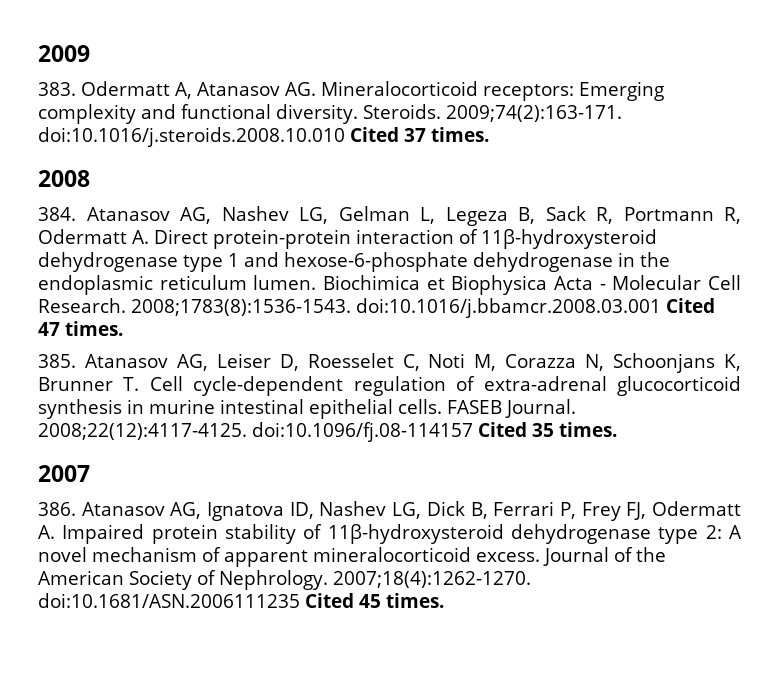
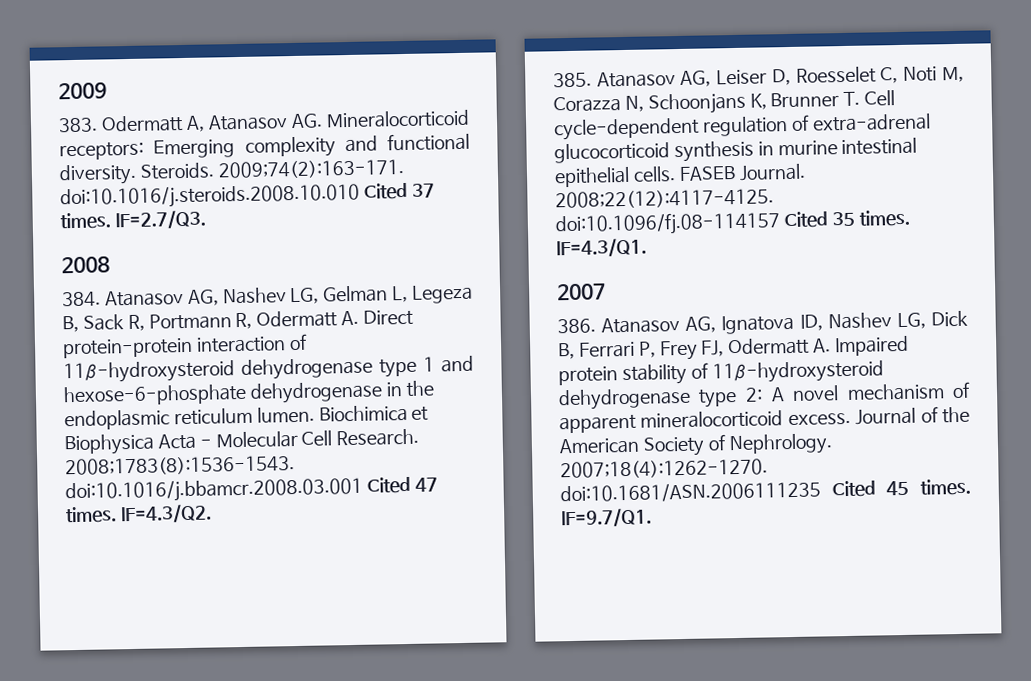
+ IF=2.7/Q3.
+ IF=4.3/Q2.
+ IF=4.3/Q1.
+ IF=9.7/Q1.

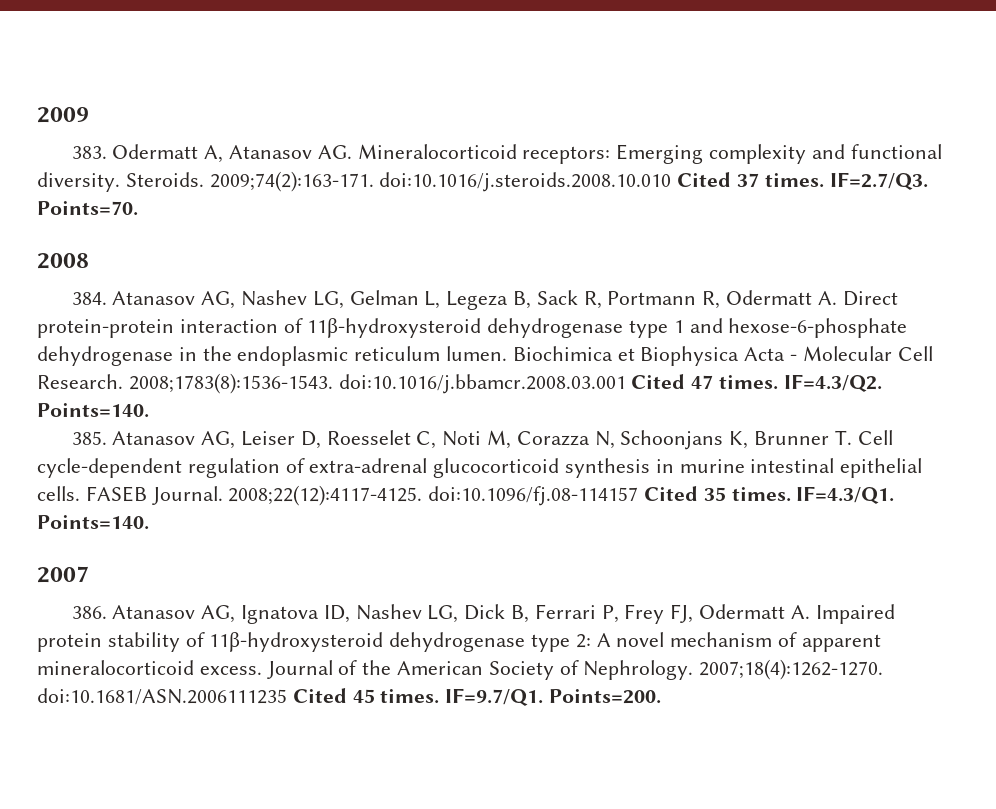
- IF=2.7/Q3.
+ IF=2.7/Q3. Points=70.
- IF=4.3/Q2.
+ IF=4.3/Q2. Points=140.
- IF=4.3/Q1.
+ IF=4.3/Q1. Points=140.
- IF=9.7/Q1.
+ IF=9.7/Q1. Points=200.

